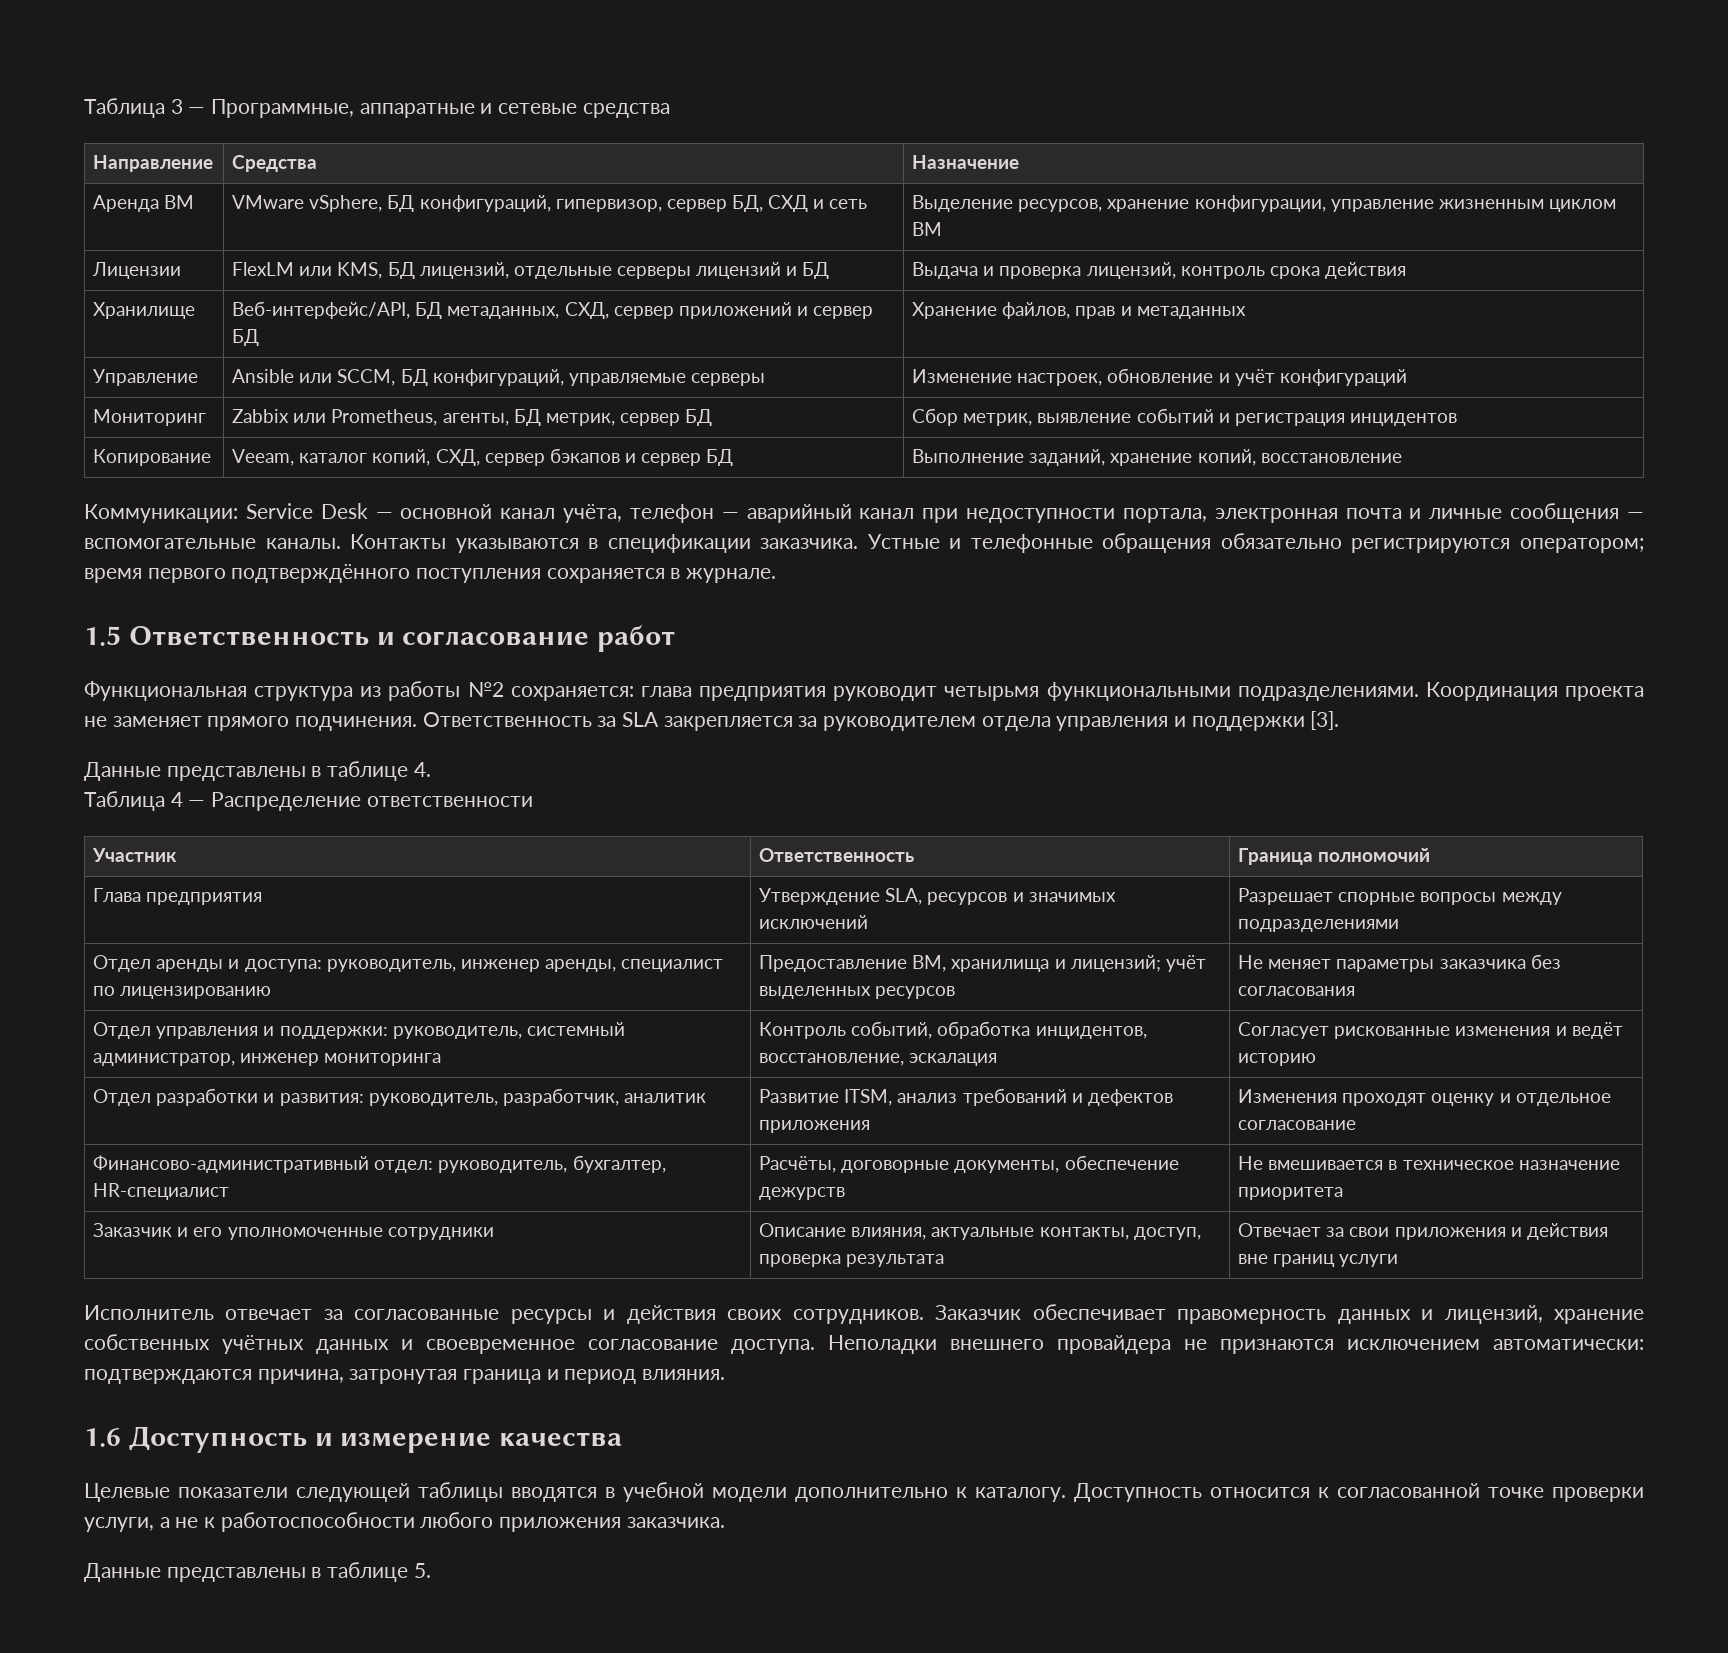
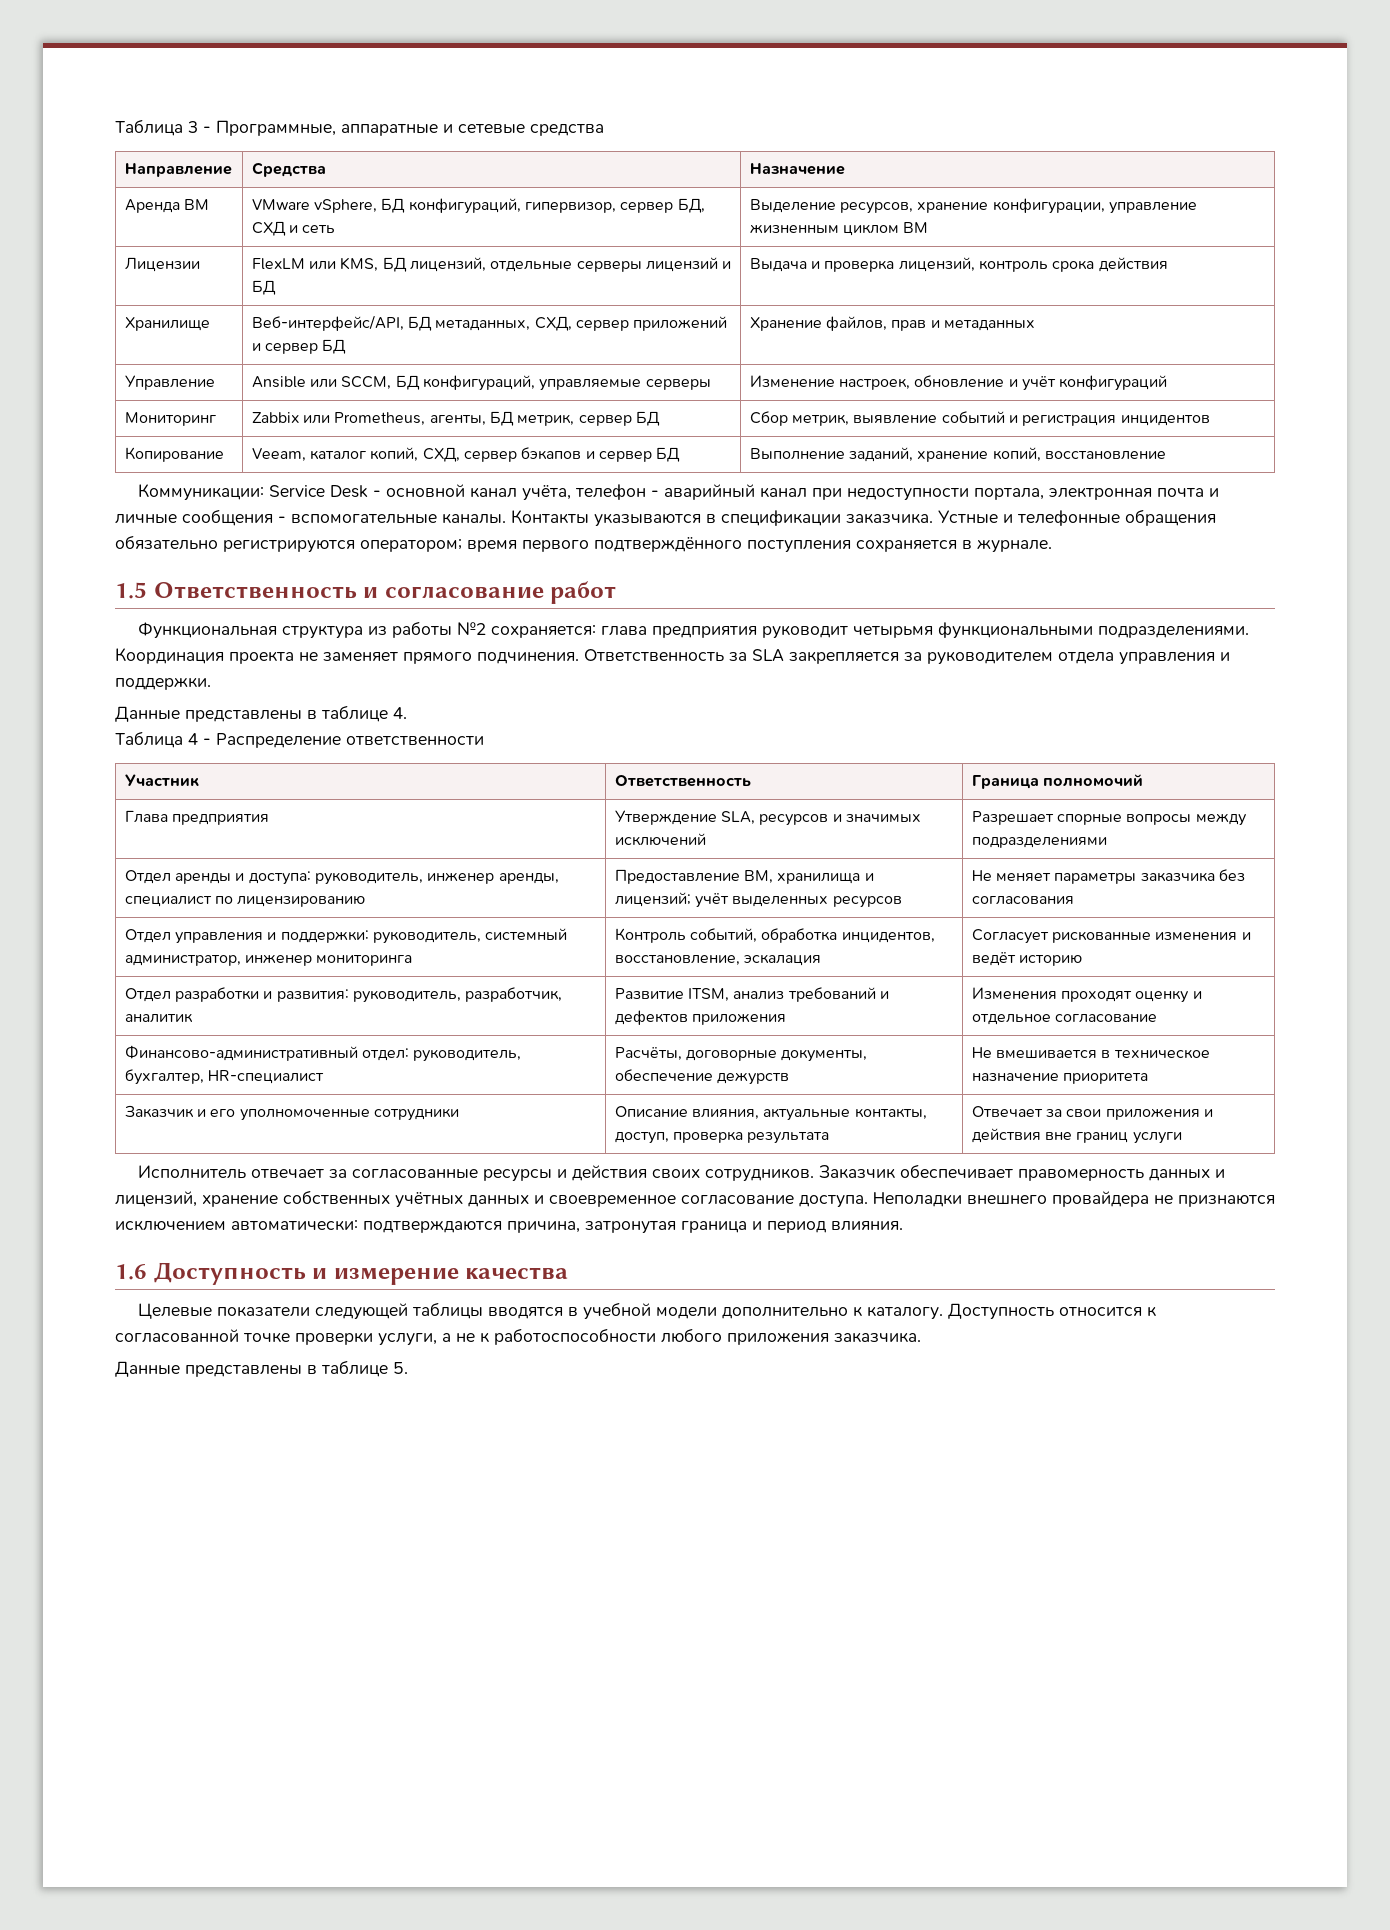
- Таблица 3 — Программные, аппаратные и сетевые средства
+ Таблица 3 - Программные, аппаратные и сетевые средства
- Коммуникации: Service Desk — основной канал учёта, телефон — аварийный канал при недоступности портала, электронная почта и личные сообщения — вспомогательные каналы.
+ Коммуникации: Service Desk - основной канал учёта, телефон - аварийный канал при недоступности портала, электронная почта и личные сообщения - вспомогательные каналы.
- Ответственность за SLA закрепляется за руководителем отдела управления и поддержки [3].
+ Ответственность за SLA закрепляется за руководителем отдела управления и поддержки.
- Таблица 4 — Распределение ответственности
+ Таблица 4 - Распределение ответственности

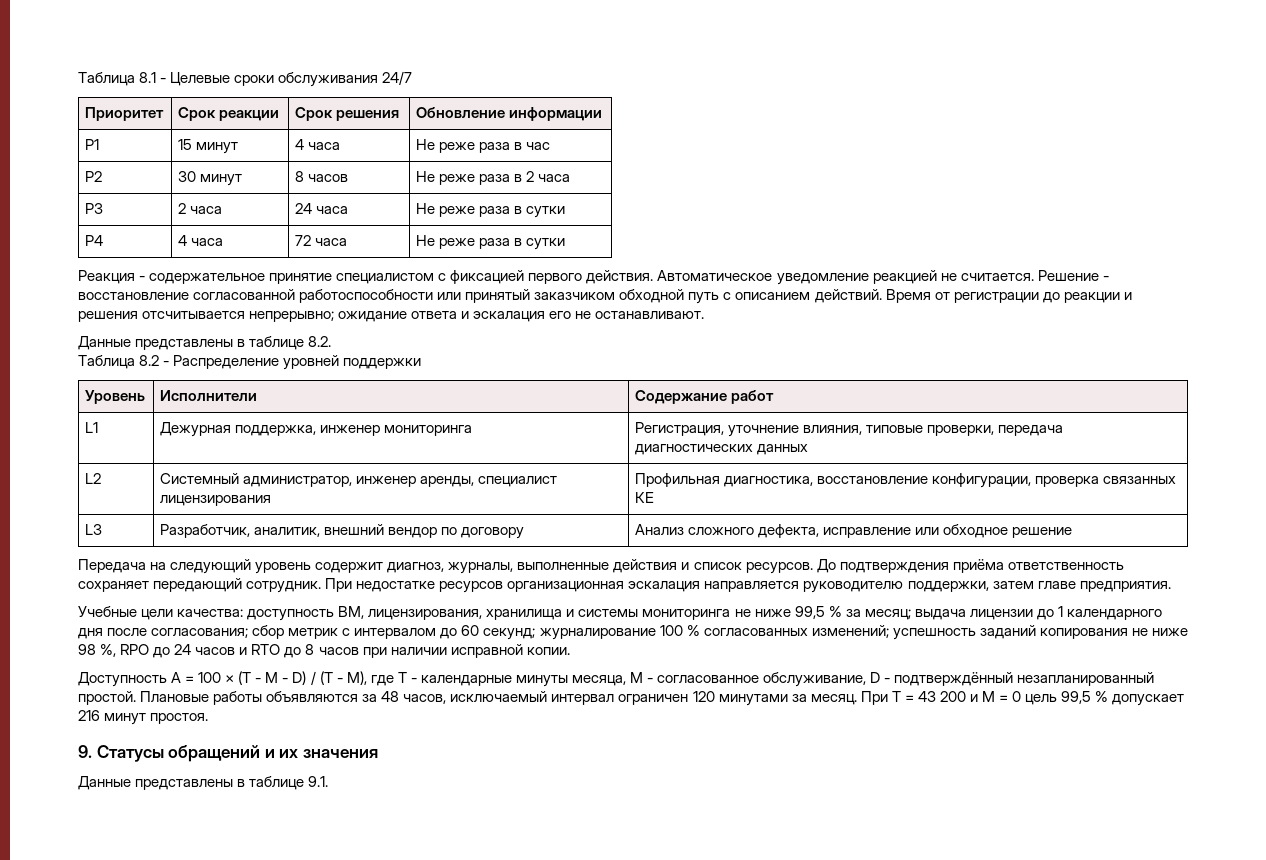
- Таблица 3 - Программные, аппаратные и сетевые средства
- Направление | Средства | Назначение
- Аренда ВМ | VMware vSphere, БД конфигураций, гипервизор, сервер БД, СХД и сеть | Выделение ресурсов, хранение конфигурации, управление жизненным циклом ВМ
- Лицензии | FlexLM или KMS, БД лицензий, отдельные серверы лицензий и БД | Выдача и проверка лицензий, контроль срока действия
- Хранилище | Веб-интерфейс/API, БД метаданных, СХД, сервер приложений и сервер БД | Хранение файлов, прав и метаданных
- Управление | Ansible или SCCM, БД конфигураций, управляемые серверы | Изменение настроек, обновление и учёт конфигураций
- Мониторинг | Zabbix или Prometheus, агенты, БД метрик, сервер БД | Сбор метрик, выявление событий и регистрация инцидентов
- Копирование | Veeam, каталог копий, СХД, сервер бэкапов и сервер БД | Выполнение заданий, хранение копий, восстановление
- Коммуникации: Service Desk - основной канал учёта, телефон - аварийный канал при недоступности портала, электронная почта и личные сообщения - вспомогательные каналы. Контакты указываются в спецификации заказчика. Устные и телефонные обращения обязательно регистрируются оператором; время первого подтверждённого поступления сохраняется в журнале.
- 1.5 Ответственность и согласование работ
- Функциональная структура из работы №2 сохраняется: глава предприятия руководит четырьмя функциональными подразделениями. Координация проекта не заменяет прямого подчинения. Ответственность за SLA закрепляется за руководителем отдела управления и поддержки.
- Данные представлены в таблице 4.
- Таблица 4 - Распределение ответственности
- Участник | Ответственность | Граница полномочий
- Глава предприятия | Утверждение SLA, ресурсов и значимых исключений | Разрешает спорные вопросы между подразделениями
- Отдел аренды и доступа: руководитель, инженер аренды, специалист по лицензированию | Предоставление ВМ, хранилища и лицензий; учёт выделенных ресурсов | Не меняет параметры заказчика без согласования
- Отдел управления и поддержки: руководитель, системный администратор, инженер мониторинга | Контроль событий, обработка инцидентов, восстановление, эскалация | Согласует рискованные изменения и ведёт историю
- Отдел разработки и развития: руководитель, разработчик, аналитик | Развитие ITSM, анализ требований и дефектов приложения | Изменения проходят оценку и отдельное согласование
- Финансово-административный отдел: руководитель, бухгалтер, HR-специалист | Расчёты, договорные документы, обеспечение дежурств | Не вмешивается в техническое назначение приоритета
- Заказчик и его уполномоченные сотрудники | Описание влияния, актуальные контакты, доступ, проверка результата | Отвечает за свои приложения и действия вне границ услуги
- Исполнитель отвечает за согласованные ресурсы и действия своих сотрудников. Заказчик обеспечивает правомерность данных и лицензий, хранение собственных учётных данных и своевременное согласование доступа. Неполадки внешнего провайдера не признаются исключением автоматически: подтверждаются причина, затронутая граница и период влияния.
- 1.6 Доступность и измерение качества
- Целевые показатели следующей таблицы вводятся в учебной модели дополнительно к каталогу. Доступность относится к согласованной точке проверки услуги, а не к работоспособности любого приложения заказчика.
- Данные представлены в таблице 5.
+ Таблица 8.1 - Целевые сроки обслуживания 24/7
+ Приоритет | Срок реакции | Срок решения | Обновление информации
+ P1 | 15 минут | 4 часа | Не реже раза в час
+ P2 | 30 минут | 8 часов | Не реже раза в 2 часа
+ P3 | 2 часа | 24 часа | Не реже раза в сутки
+ P4 | 4 часа | 72 часа | Не реже раза в сутки
+ Реакция - содержательное принятие специалистом с фиксацией первого действия. Автоматическое уведомление реакцией не считается. Решение - восстановление согласованной работоспособности или принятый заказчиком обходной путь с описанием действий. Время от регистрации до реакции и решения отсчитывается непрерывно; ожидание ответа и эскалация его не останавливают.
+ Данные представлены в таблице 8.2.
+ Таблица 8.2 - Распределение уровней поддержки
+ Уровень | Исполнители | Содержание работ
+ L1 | Дежурная поддержка, инженер мониторинга | Регистрация, уточнение влияния, типовые проверки, передача диагностических данных
+ L2 | Системный администратор, инженер аренды, специалист лицензирования | Профильная диагностика, восстановление конфигурации, проверка связанных КЕ
+ L3 | Разработчик, аналитик, внешний вендор по договору | Анализ сложного дефекта, исправление или обходное решение
+ Передача на следующий уровень содержит диагноз, журналы, выполненные действия и список ресурсов. До подтверждения приёма ответственность сохраняет передающий сотрудник. При недостатке ресурсов организационная эскалация направляется руководителю поддержки, затем главе предприятия.
+ Учебные цели качества: доступность ВМ, лицензирования, хранилища и системы мониторинга не ниже 99,5 % за месяц; выдача лицензии до 1 календарного дня после согласования; сбор метрик с интервалом до 60 секунд; журналирование 100 % согласованных изменений; успешность заданий копирования не ниже 98 %, RPO до 24 часов и RTO до 8 часов при наличии исправной копии.
+ Доступность A = 100 × (T - M - D) / (T - M), где T - календарные минуты месяца, M - согласованное обслуживание, D - подтверждённый незапланированный простой. Плановые работы объявляются за 48 часов, исключаемый интервал ограничен 120 минутами за месяц. При T = 43 200 и M = 0 цель 99,5 % допускает 216 минут простоя.
+ 9. Статусы обращений и их значения
+ Данные представлены в таблице 9.1.

